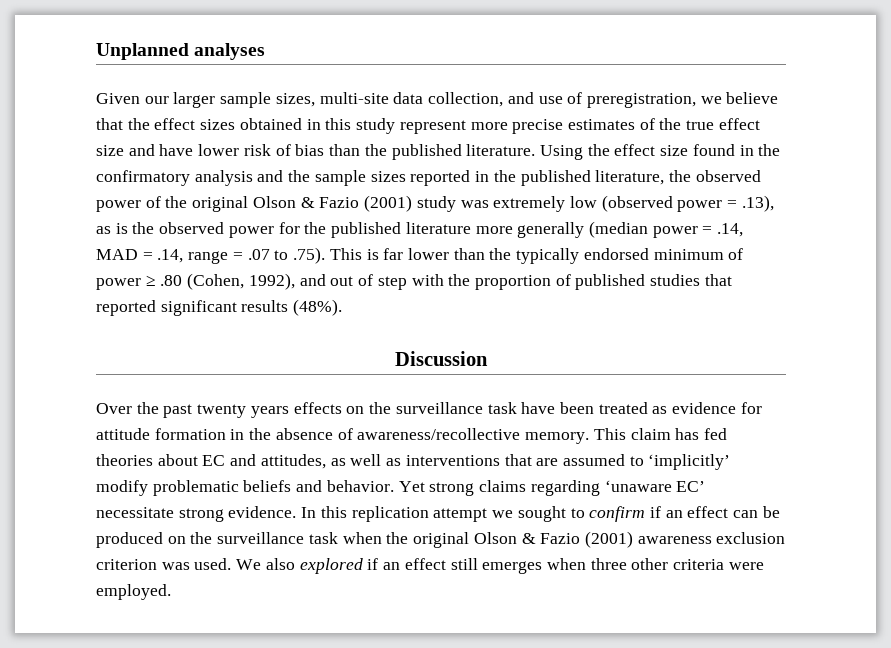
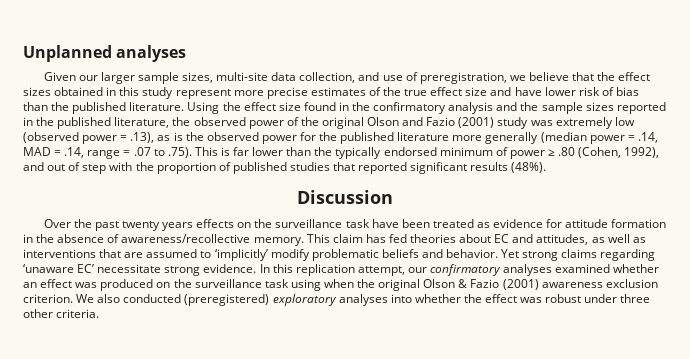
- Using the effect size found in the confirmatory analysis and the sample sizes reported in the published literature, the observed power of the original Olson & Fazio (2001) study was extremely low (observed power = .13), as is the observed power for the published literature more generally (median power = .14, MAD = .14, range = .07 to .75). This is far lower than the typically endorsed minimum of power ≥ .80 (Cohen, 1992), and out of step with the proportion of published studies that reported significant results (48%).
+ Using the effect size found in the confirmatory analysis and the sample sizes reported in the published literature, the observed power of the original Olson and Fazio (2001) study was extremely low (observed power = .13), as is the observed power for the published literature more generally (median power = .14, MAD = .14, range = .07 to .75). This is far lower than the typically endorsed minimum of power ≥ .80 (Cohen, 1992), and out of step with the proportion of published studies that reported significant results (48%).
- In this replication attempt we sought to confirm if an effect can be produced on the surveillance task when the original Olson & Fazio (2001) awareness exclusion criterion was used. We also explored if an effect still emerges when three other criteria were employed.
+ In this replication attempt, our confirmatory analyses examined whether an effect was produced on the surveillance task using when the original Olson & Fazio (2001) awareness exclusion criterion. We also conducted (preregistered) exploratory analyses into whether the effect was robust under three other criteria.

